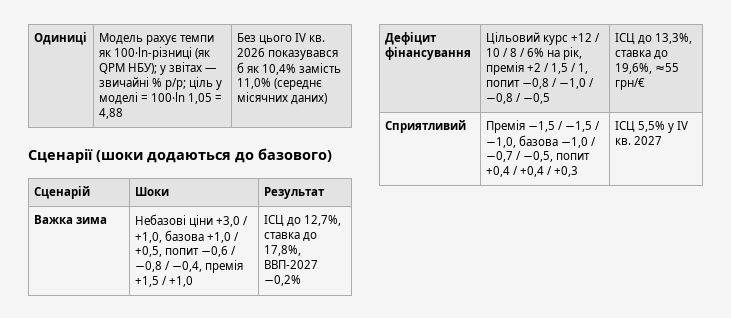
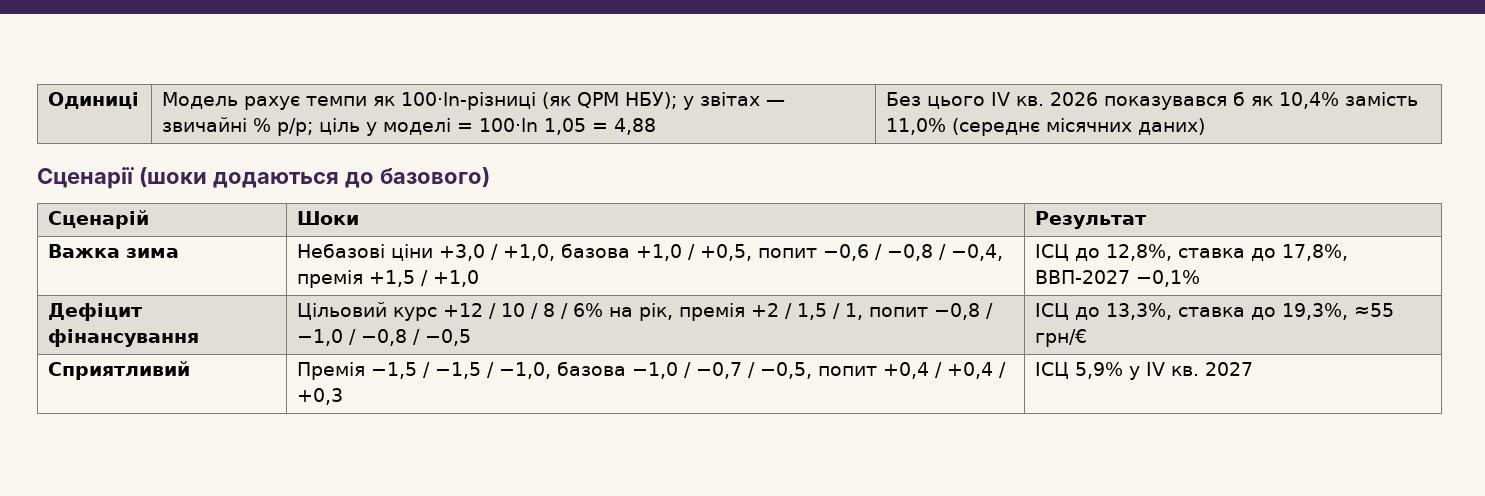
- Важка зима | Небазові ціни +3,0 / +1,0, базова +1,0 / +0,5, попит −0,6 / −0,8 / −0,4, премія +1,5 / +1,0 | ІСЦ до 12,7%, ставка до 17,8%, ВВП-2027 −0,2%
+ Важка зима | Небазові ціни +3,0 / +1,0, базова +1,0 / +0,5, попит −0,6 / −0,8 / −0,4, премія +1,5 / +1,0 | ІСЦ до 12,8%, ставка до 17,8%, ВВП-2027 −0,1%
- Дефіцит фінансування | Цільовий курс +12 / 10 / 8 / 6% на рік, премія +2 / 1,5 / 1, попит −0,8 / −1,0 / −0,8 / −0,5 | ІСЦ до 13,3%, ставка до 19,6%, ≈55 грн/€
+ Дефіцит фінансування | Цільовий курс +12 / 10 / 8 / 6% на рік, премія +2 / 1,5 / 1, попит −0,8 / −1,0 / −0,8 / −0,5 | ІСЦ до 13,3%, ставка до 19,3%, ≈55 грн/€
- Сприятливий | Премія −1,5 / −1,5 / −1,0, базова −1,0 / −0,7 / −0,5, попит +0,4 / +0,4 / +0,3 | ІСЦ 5,5% у IV кв. 2027
+ Сприятливий | Премія −1,5 / −1,5 / −1,0, базова −1,0 / −0,7 / −0,5, попит +0,4 / +0,4 / +0,3 | ІСЦ 5,9% у IV кв. 2027

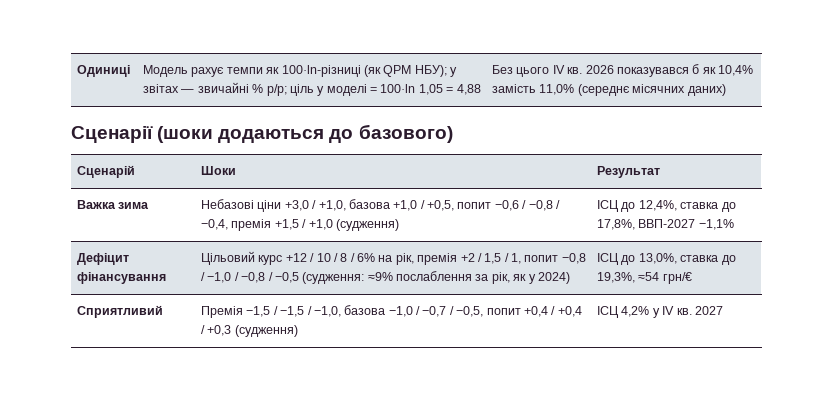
- Важка зима | Небазові ціни +3,0 / +1,0, базова +1,0 / +0,5, попит −0,6 / −0,8 / −0,4, премія +1,5 / +1,0 | ІСЦ до 12,8%, ставка до 17,8%, ВВП-2027 −0,1%
+ Важка зима | Небазові ціни +3,0 / +1,0, базова +1,0 / +0,5, попит −0,6 / −0,8 / −0,4, премія +1,5 / +1,0 (судження) | ІСЦ до 12,4%, ставка до 17,8%, ВВП-2027 −1,1%
- Цільовий курс +12 / 10 / 8 / 6% на рік, премія +2 / 1,5 / 1, попит −0,8 / −1,0 / −0,8 / −0,5 | ІСЦ до 13,3%, ставка до 19,3%, ≈55 грн/€
+ Цільовий курс +12 / 10 / 8 / 6% на рік, премія +2 / 1,5 / 1, попит −0,8 / −1,0 / −0,8 / −0,5 (судження: ≈9% послаблення за рік, як у 2024) | ІСЦ до 13,0%, ставка до 19,3%, ≈54 грн/€
- Сприятливий | Премія −1,5 / −1,5 / −1,0, базова −1,0 / −0,7 / −0,5, попит +0,4 / +0,4 / +0,3 | ІСЦ 5,9% у IV кв. 2027
+ Сприятливий | Премія −1,5 / −1,5 / −1,0, базова −1,0 / −0,7 / −0,5, попит +0,4 / +0,4 / +0,3 (судження) | ІСЦ 4,2% у IV кв. 2027

